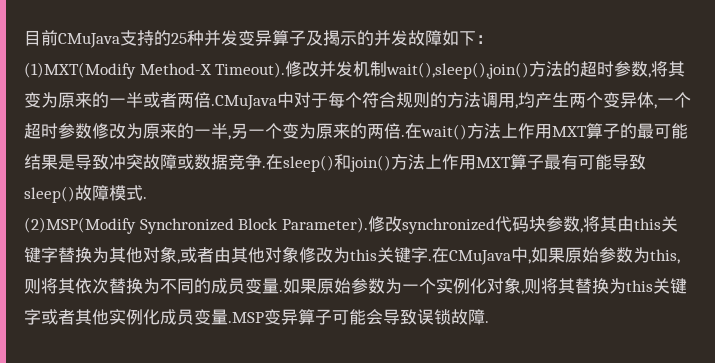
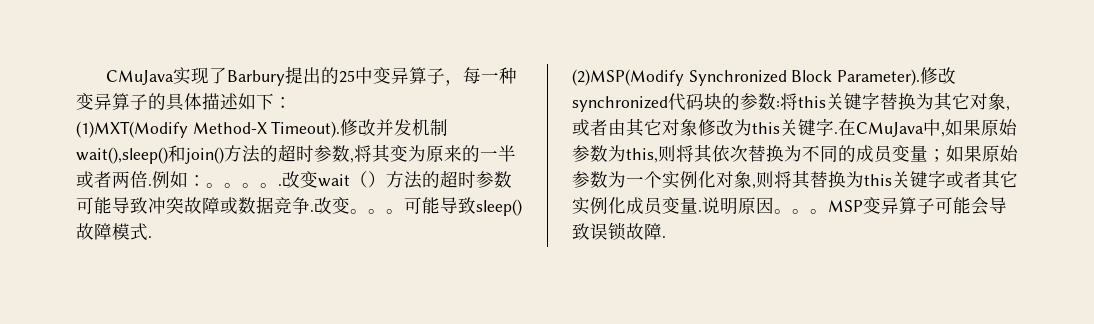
- 目前CMuJava支持的25种并发变异算子及揭示的并发故障如下：
+ CMuJava实现了Barbury提出的25中变异算子，每一种变异算子的具体描述如下：
- 修改并发机制wait(),sleep(),join()方法的超时参数,将其变为原来的一半或者两倍.CMuJava中对于每个符合规则的方法调用,均产生两个变异体,一个超时参数修改为原来的一半,另一个变为原来的两倍.在wait()方法上作用MXT算子的最可能结果是导致冲突故障或数据竞争.
+ 修改并发机制wait(),sleep()和join()方法的超时参数,将其变为原来的一半或者两倍.例如：。。。。.改变wait（）方法的超时参数可能导致冲突故障或数据竞争.
- 在sleep()和join()方法上作用MXT算子最有可能导致sleep()故障模式.
+ 改变。。。可能导致sleep()故障模式.
- 修改synchronized代码块参数,将其由this关键字替换为其他对象,或者由其他对象修改为this关键字.
+ 修改synchronized代码块的参数:将this关键字替换为其它对象,或者由其它对象修改为this关键字.
- 在CMuJava中,如果原始参数为this,则将其依次替换为不同的成员变量.如果原始参数为一个实例化对象,则将其替换为this关键字或者其他实例化成员变量.MSP变异算子可能会导致误锁故障.
+ 在CMuJava中,如果原始参数为this,则将其依次替换为不同的成员变量；如果原始参数为一个实例化对象,则将其替换为this关键字或者其它实例化成员变量.说明原因。。。MSP变异算子可能会导致误锁故障.

